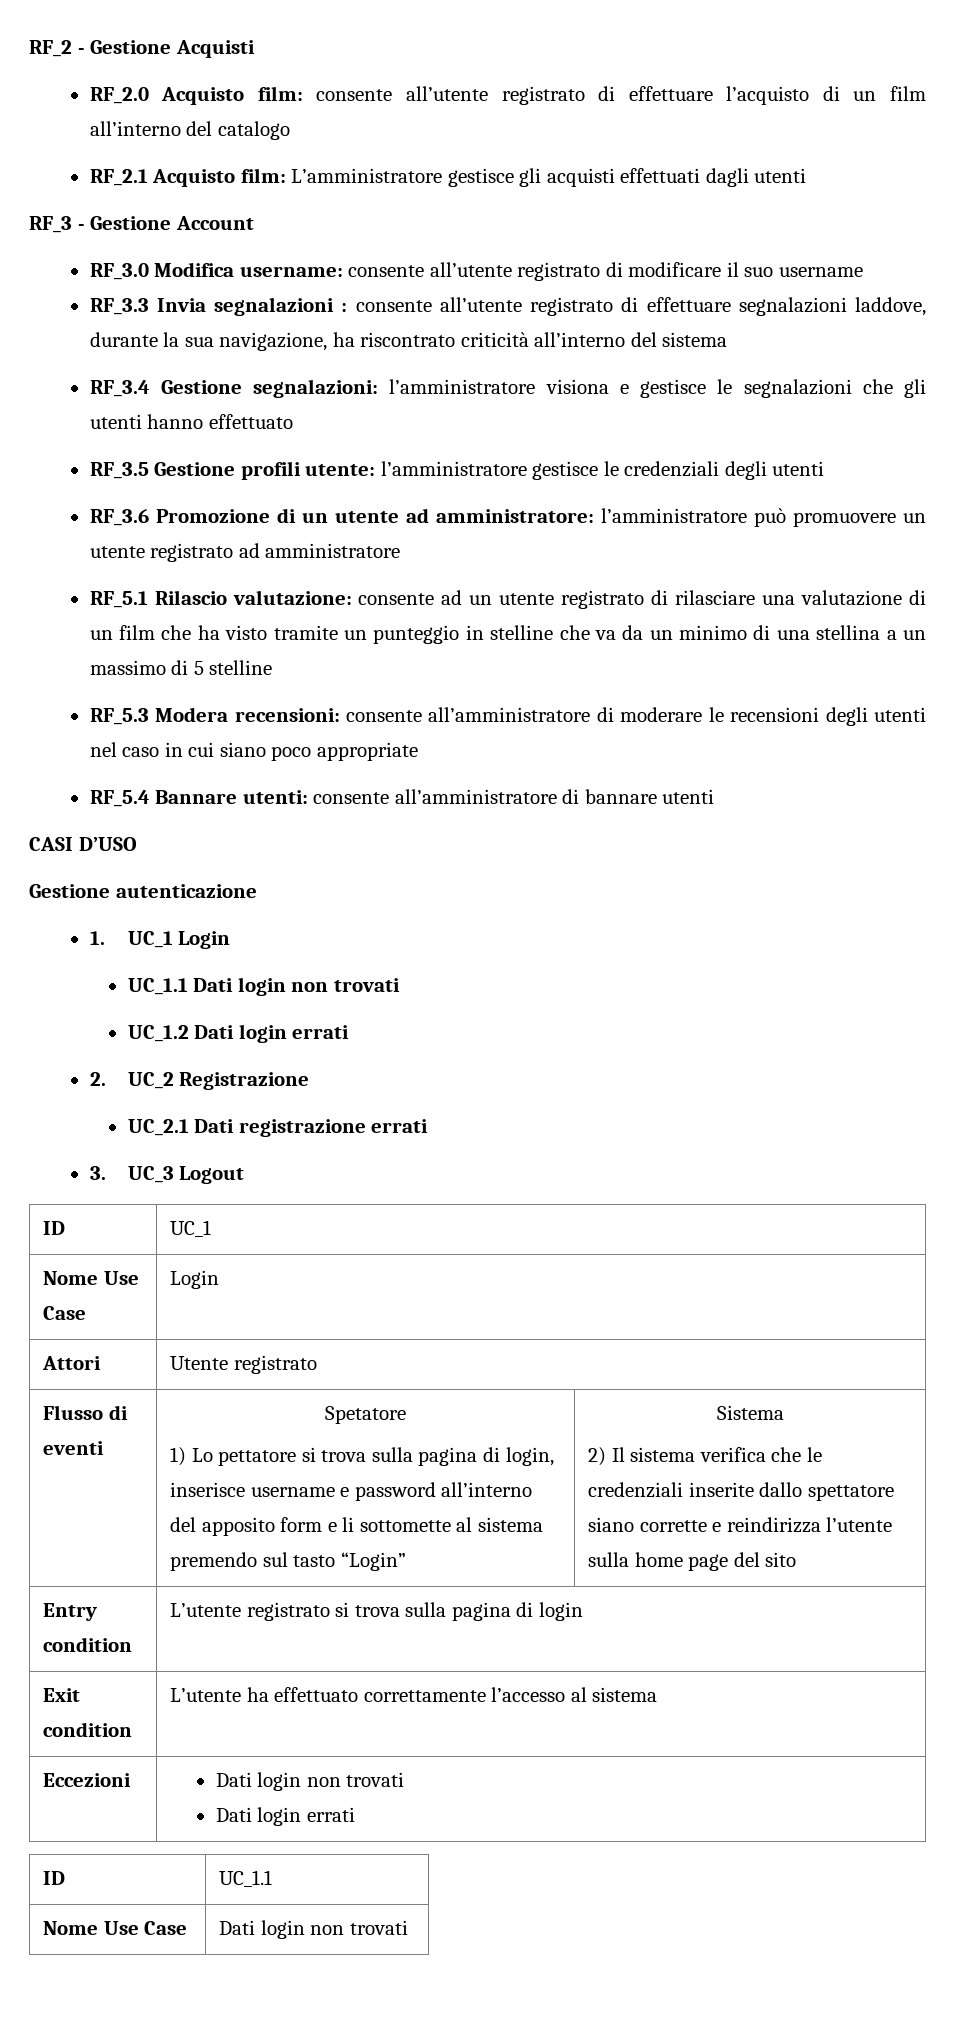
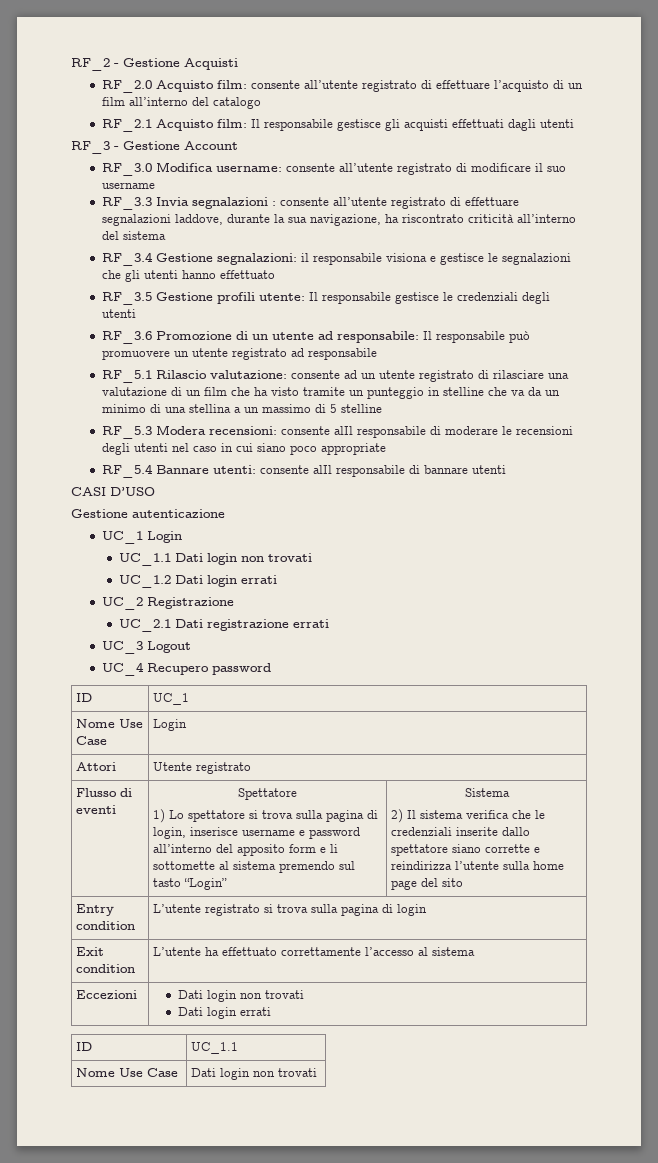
- RF_2.1 Acquisto film: L’amministratore gestisce gli acquisti effettuati dagli utenti
+ RF_2.1 Acquisto film: Il responsabile gestisce gli acquisti effettuati dagli utenti
- RF_3.4 Gestione segnalazioni: l’amministratore visiona e gestisce le segnalazioni che gli utenti hanno effettuato
+ RF_3.4 Gestione segnalazioni: il responsabile visiona e gestisce le segnalazioni che gli utenti hanno effettuato
- RF_3.5 Gestione profili utente: l’amministratore gestisce le credenziali degli utenti
+ RF_3.5 Gestione profili utente: Il responsabile gestisce le credenziali degli utenti
- RF_3.6 Promozione di un utente ad amministratore: l’amministratore può promuovere un utente registrato ad amministratore
+ RF_3.6 Promozione di un utente ad responsabile: Il responsabile può promuovere un utente registrato ad responsabile
- RF_5.3 Modera recensioni: consente all’amministratore di moderare le recensioni degli utenti nel caso in cui siano poco appropriate
+ RF_5.3 Modera recensioni: consente alIl responsabile di moderare le recensioni degli utenti nel caso in cui siano poco appropriate
- RF_5.4 Bannare utenti: consente all’amministratore di bannare utenti
+ RF_5.4 Bannare utenti: consente alIl responsabile di bannare utenti
- 1. UC_1 Login
+ UC_1 Login
- 2. UC_2 Registrazione
+ UC_2 Registrazione
- 3. UC_3 Logout
+ UC_3 Logout
+ UC_4 Recupero password
- Spetatore
+ Spettatore
- 1) Lo pettatore si trova sulla pagina di login, inserisce username e password all’interno del apposito form e li sottomette al sistema premendo sul tasto “Login”
+ 1) Lo spettatore si trova sulla pagina di login, inserisce username e password all’interno del apposito form e li sottomette al sistema premendo sul tasto “Login”

